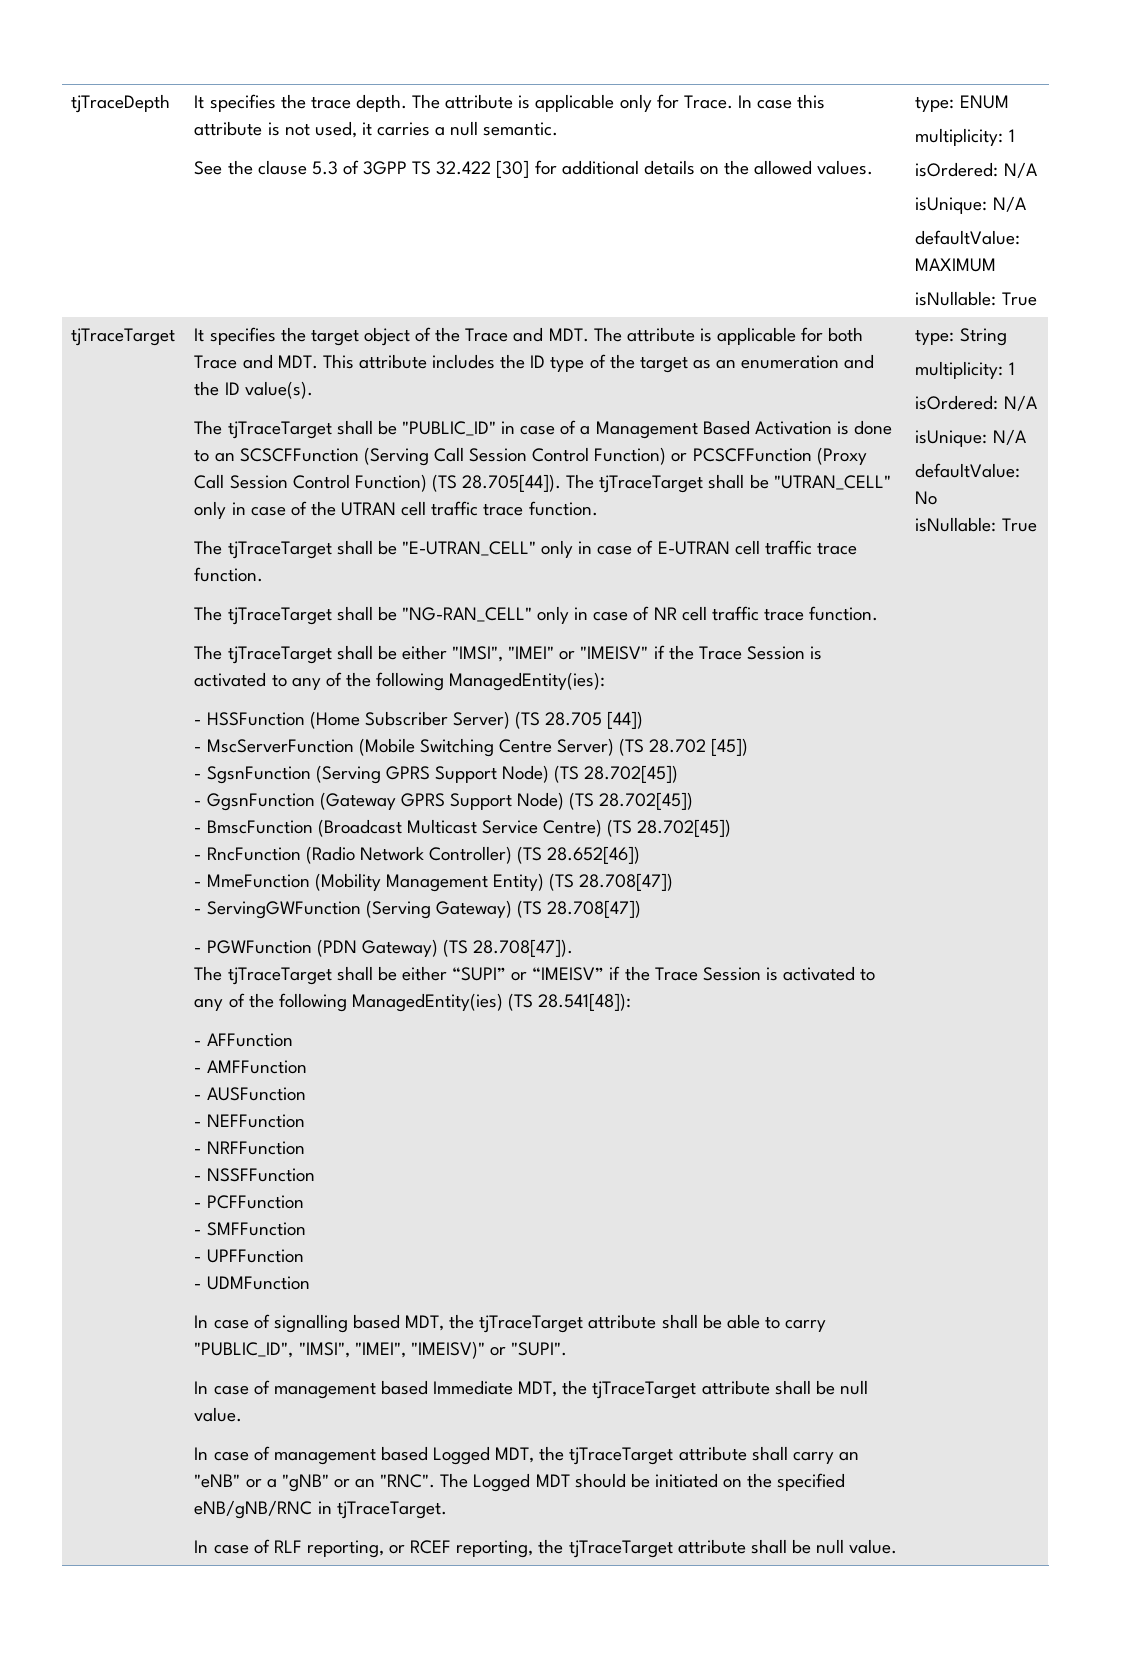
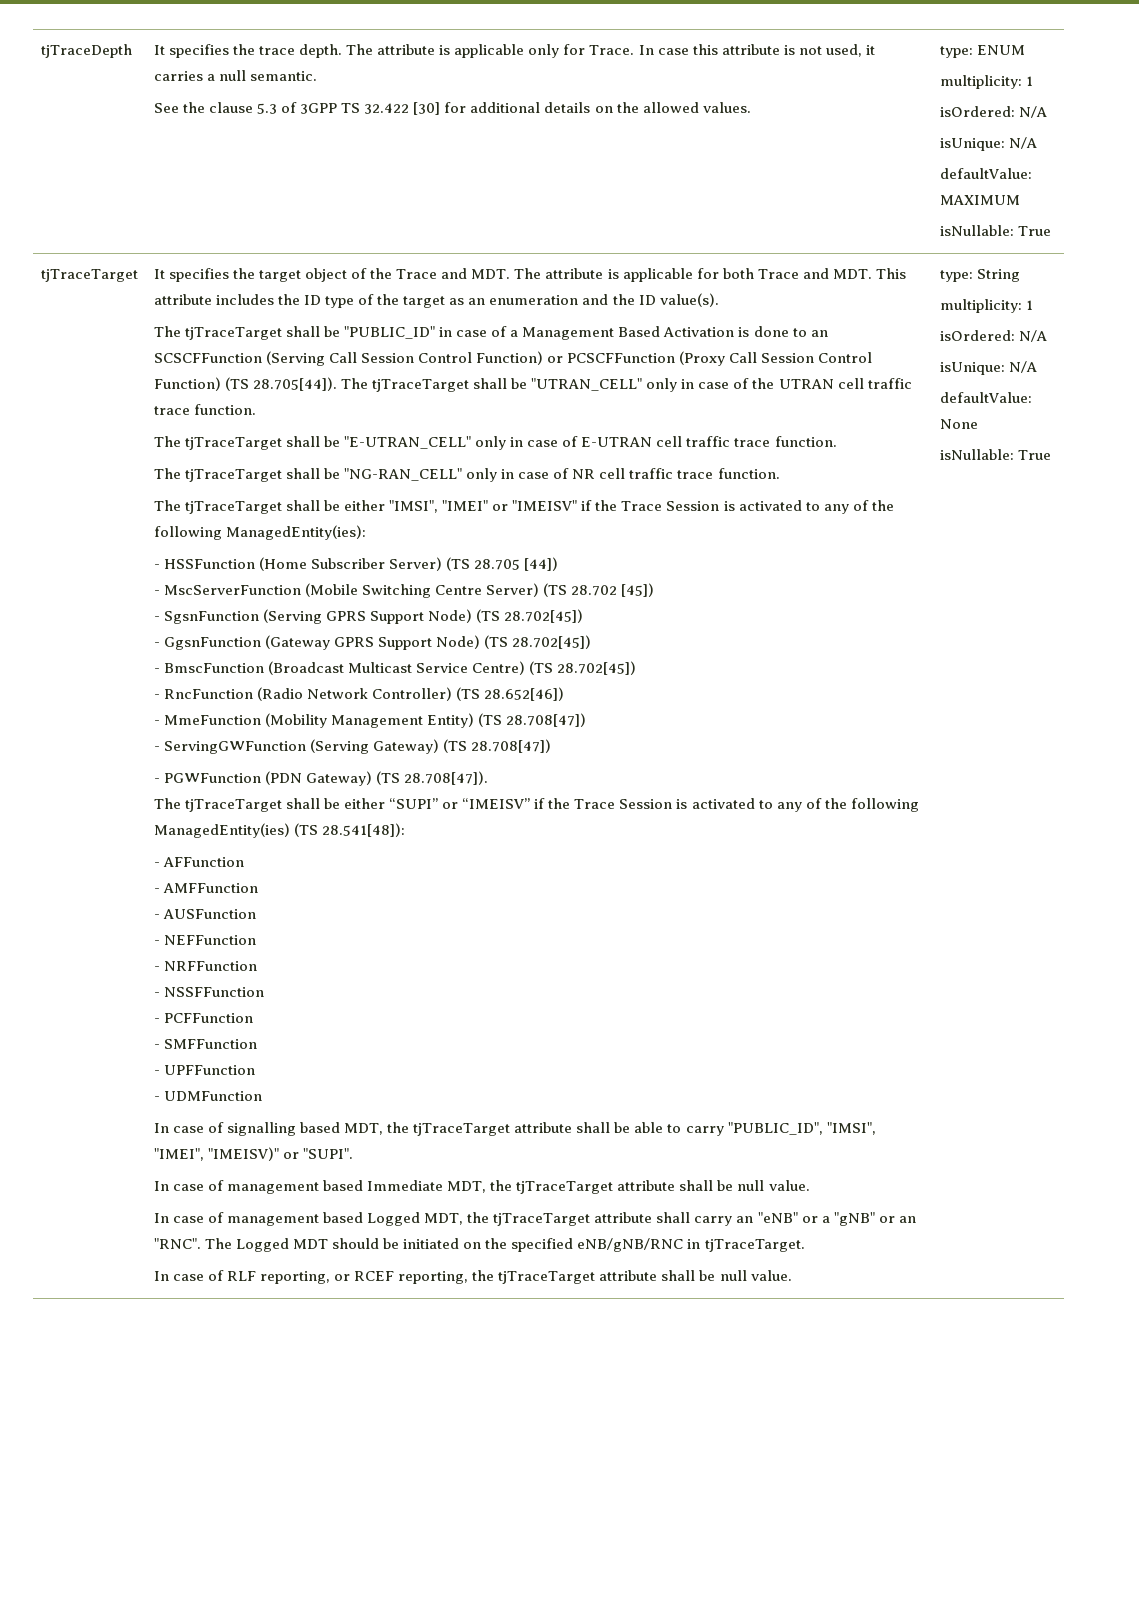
- defaultValue: No
+ defaultValue: None

